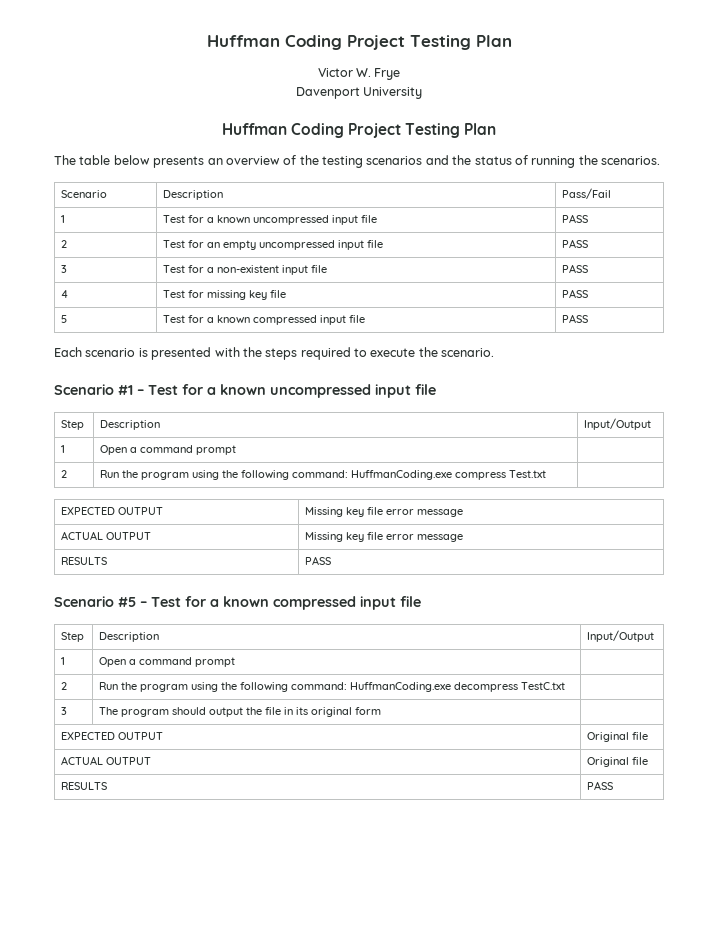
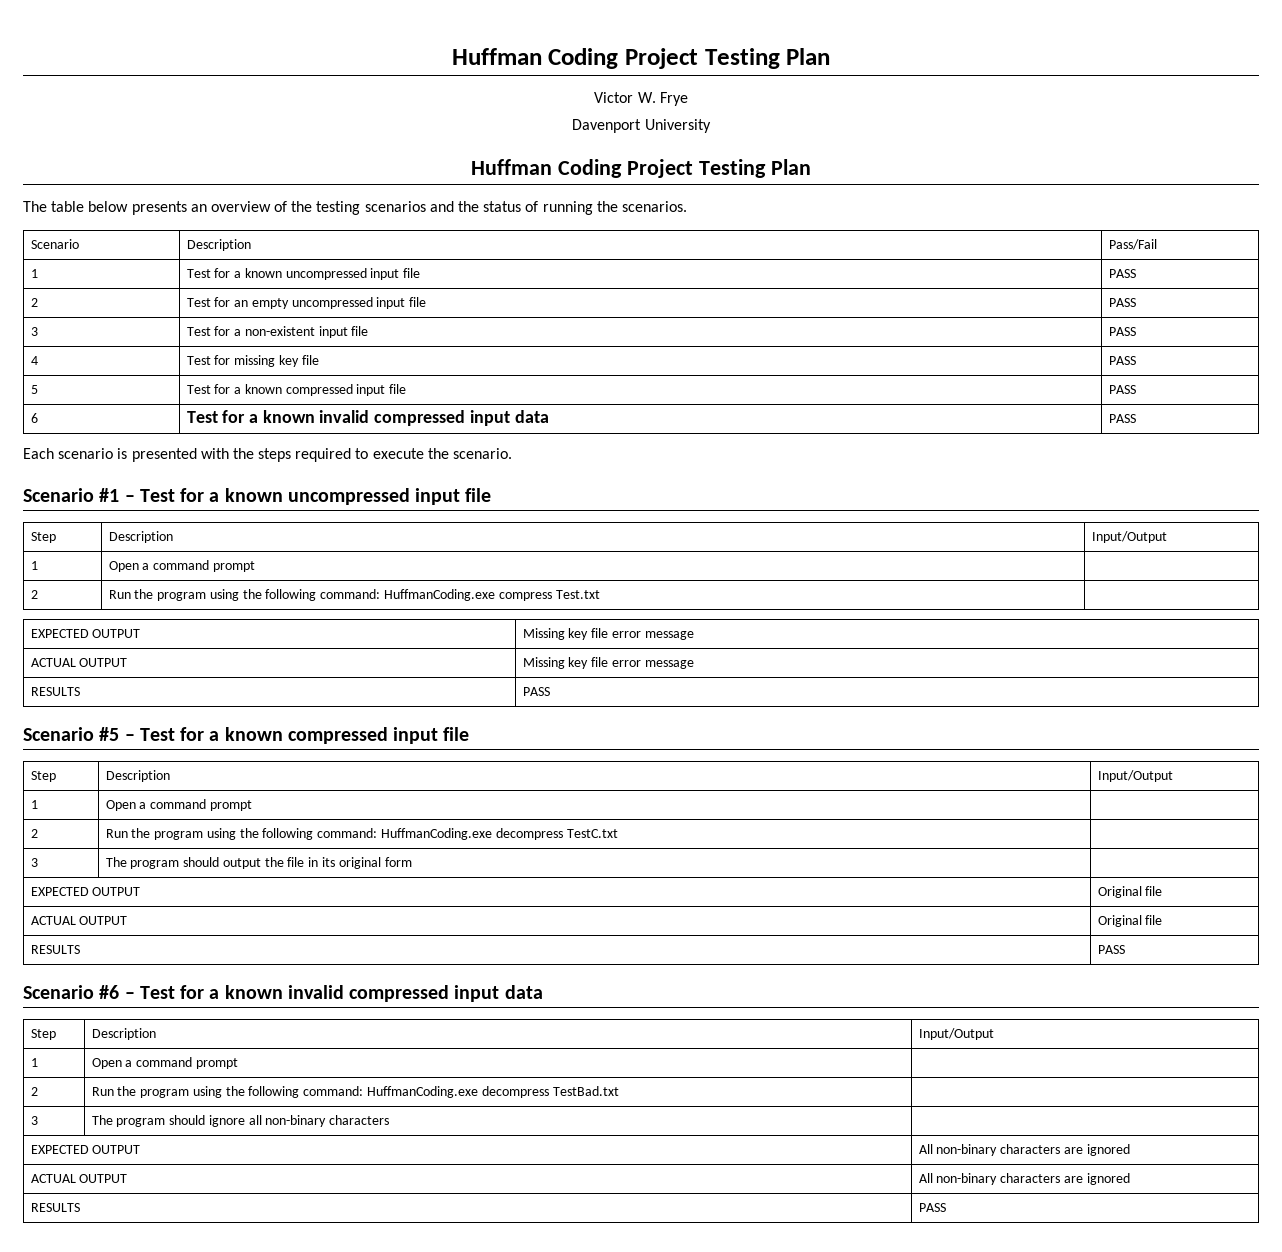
+ 6 | Test for a known invalid compressed input data | PASS
+ Scenario #6 – Test for a known invalid compressed input data
+ Step | Description | Input/Output
+ 1 | Open a command prompt |
+ 2 | Run the program using the following command: HuffmanCoding.exe decompress TestBad.txt |
+ 3 | The program should ignore all non-binary characters |
+ EXPECTED OUTPUT | All non-binary characters are ignored
+ ACTUAL OUTPUT | All non-binary characters are ignored
+ RESULTS | PASS

